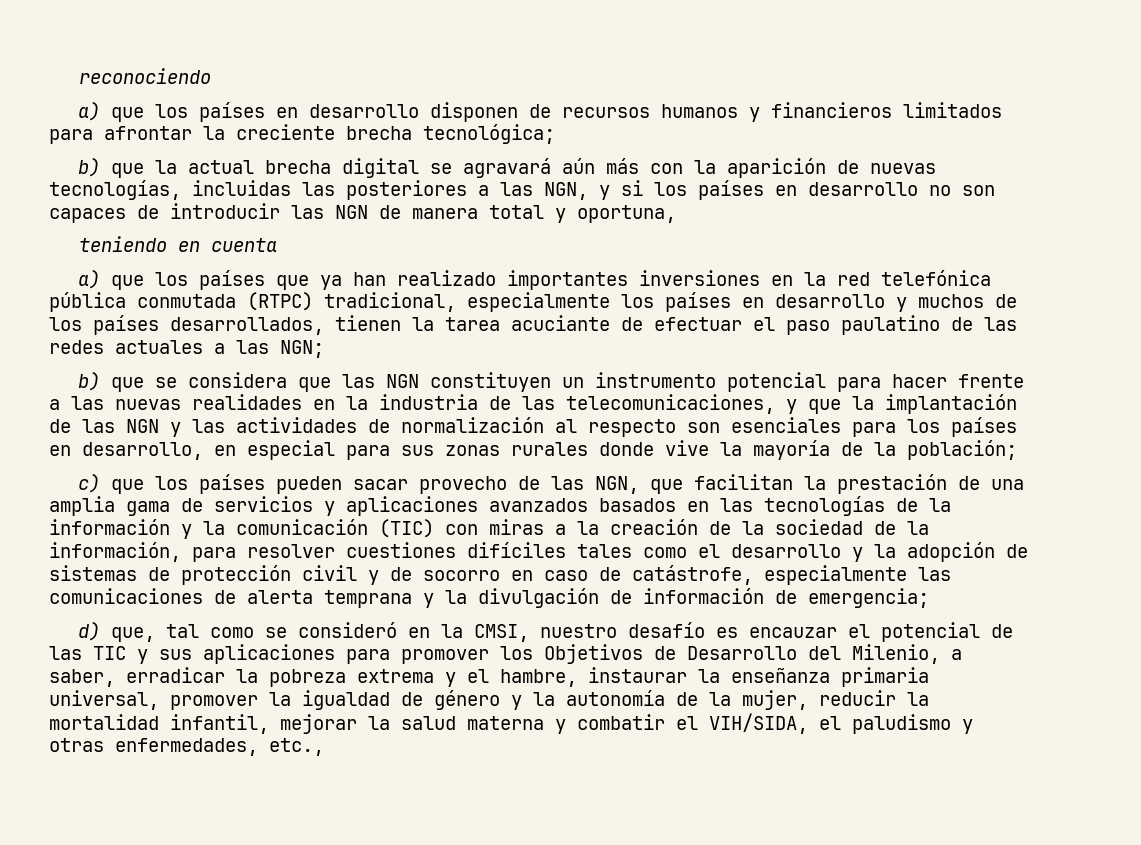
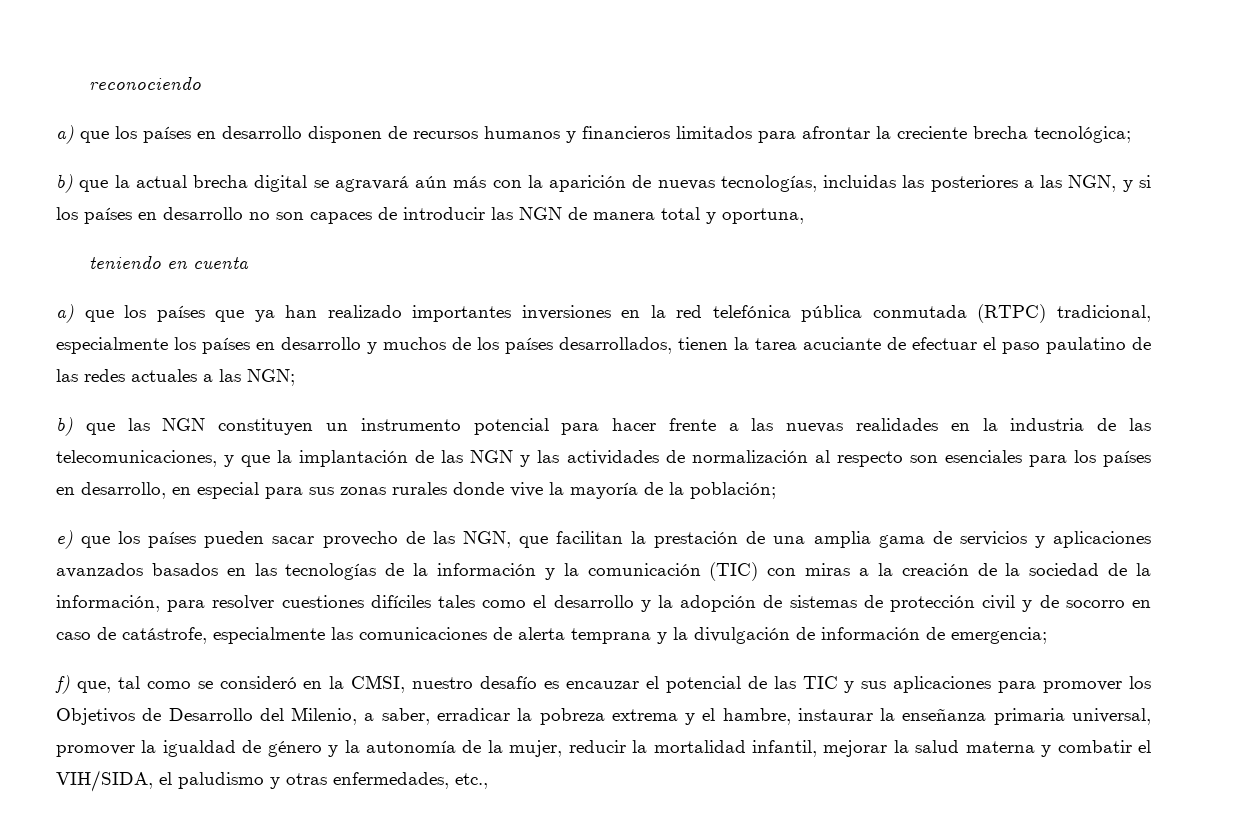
- b) que se considera que las NGN constituyen un instrumento potencial para hacer frente a las nuevas realidades en la industria de las telecomunicaciones, y que la implantación de las NGN y las actividades de normalización al respecto son esenciales para los países en desarrollo, en especial para sus zonas rurales donde vive la mayoría de la población;
+ b) que las NGN constituyen un instrumento potencial para hacer frente a las nuevas realidades en la industria de las telecomunicaciones, y que la implantación de las NGN y las actividades de normalización al respecto son esenciales para los países en desarrollo, en especial para sus zonas rurales donde vive la mayoría de la población;
- c) que los países pueden sacar provecho de las NGN, que facilitan la prestación de una amplia gama de servicios y aplicaciones avanzados basados en las tecnologías de la información y la comunicación (TIC) con miras a la creación de la sociedad de la información, para resolver cuestiones difíciles tales como el desarrollo y la adopción de sistemas de protección civil y de socorro en caso de catástrofe, especialmente las comunicaciones de alerta temprana y la divulgación de información de emergencia;
+ e) que los países pueden sacar provecho de las NGN, que facilitan la prestación de una amplia gama de servicios y aplicaciones avanzados basados en las tecnologías de la información y la comunicación (TIC) con miras a la creación de la sociedad de la información, para resolver cuestiones difíciles tales como el desarrollo y la adopción de sistemas de protección civil y de socorro en caso de catástrofe, especialmente las comunicaciones de alerta temprana y la divulgación de información de emergencia;
- d) que, tal como se consideró en la CMSI, nuestro desafío es encauzar el potencial de las TIC y sus aplicaciones para promover los Objetivos de Desarrollo del Milenio, a saber, erradicar la pobreza extrema y el hambre, instaurar la enseñanza primaria universal, promover la igualdad de género y la autonomía de la mujer, reducir la mortalidad infantil, mejorar la salud materna y combatir el VIH/SIDA, el paludismo y otras enfermedades, etc.,
+ f) que, tal como se consideró en la CMSI, nuestro desafío es encauzar el potencial de las TIC y sus aplicaciones para promover los Objetivos de Desarrollo del Milenio, a saber, erradicar la pobreza extrema y el hambre, instaurar la enseñanza primaria universal, promover la igualdad de género y la autonomía de la mujer, reducir la mortalidad infantil, mejorar la salud materna y combatir el VIH/SIDA, el paludismo y otras enfermedades, etc.,

